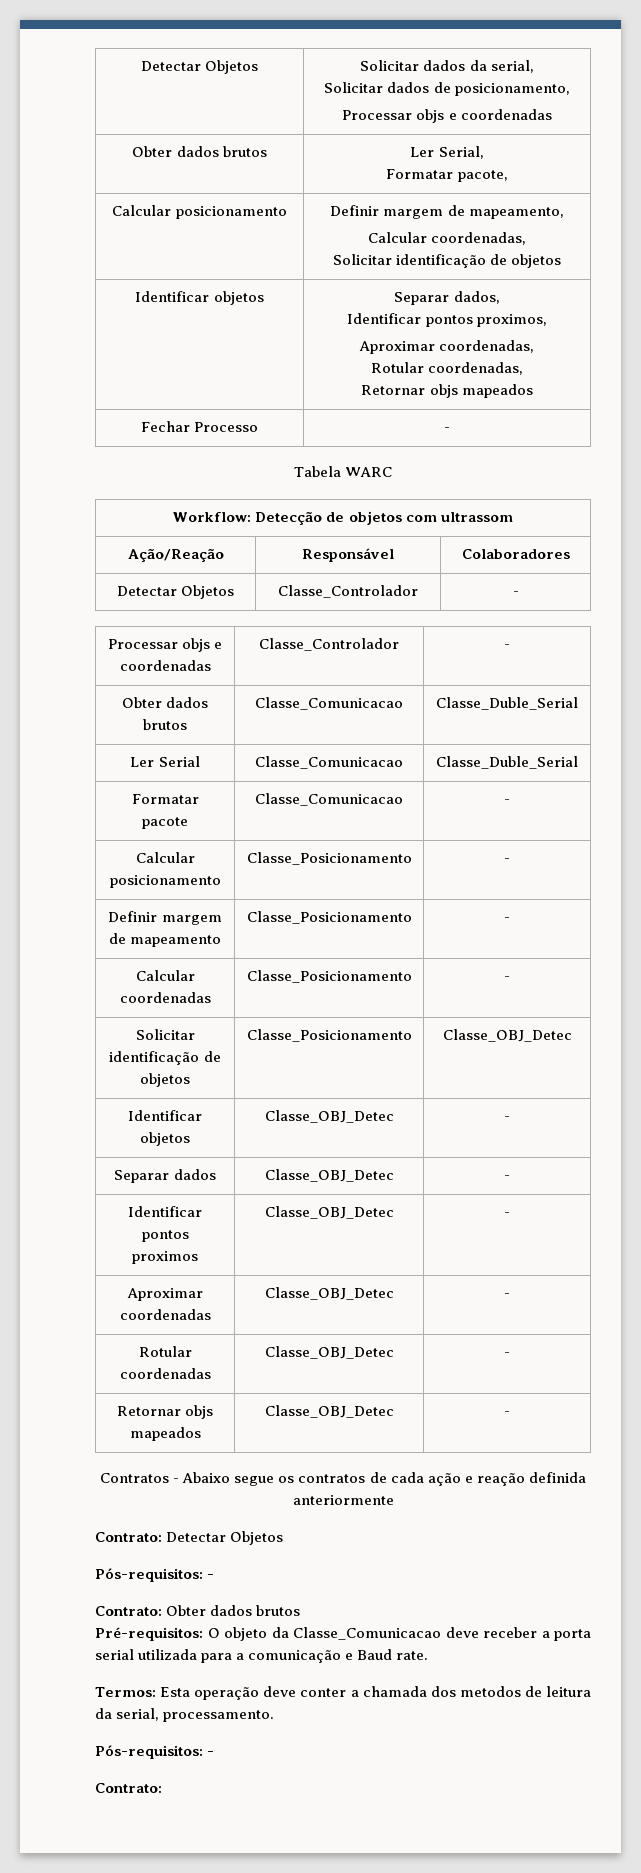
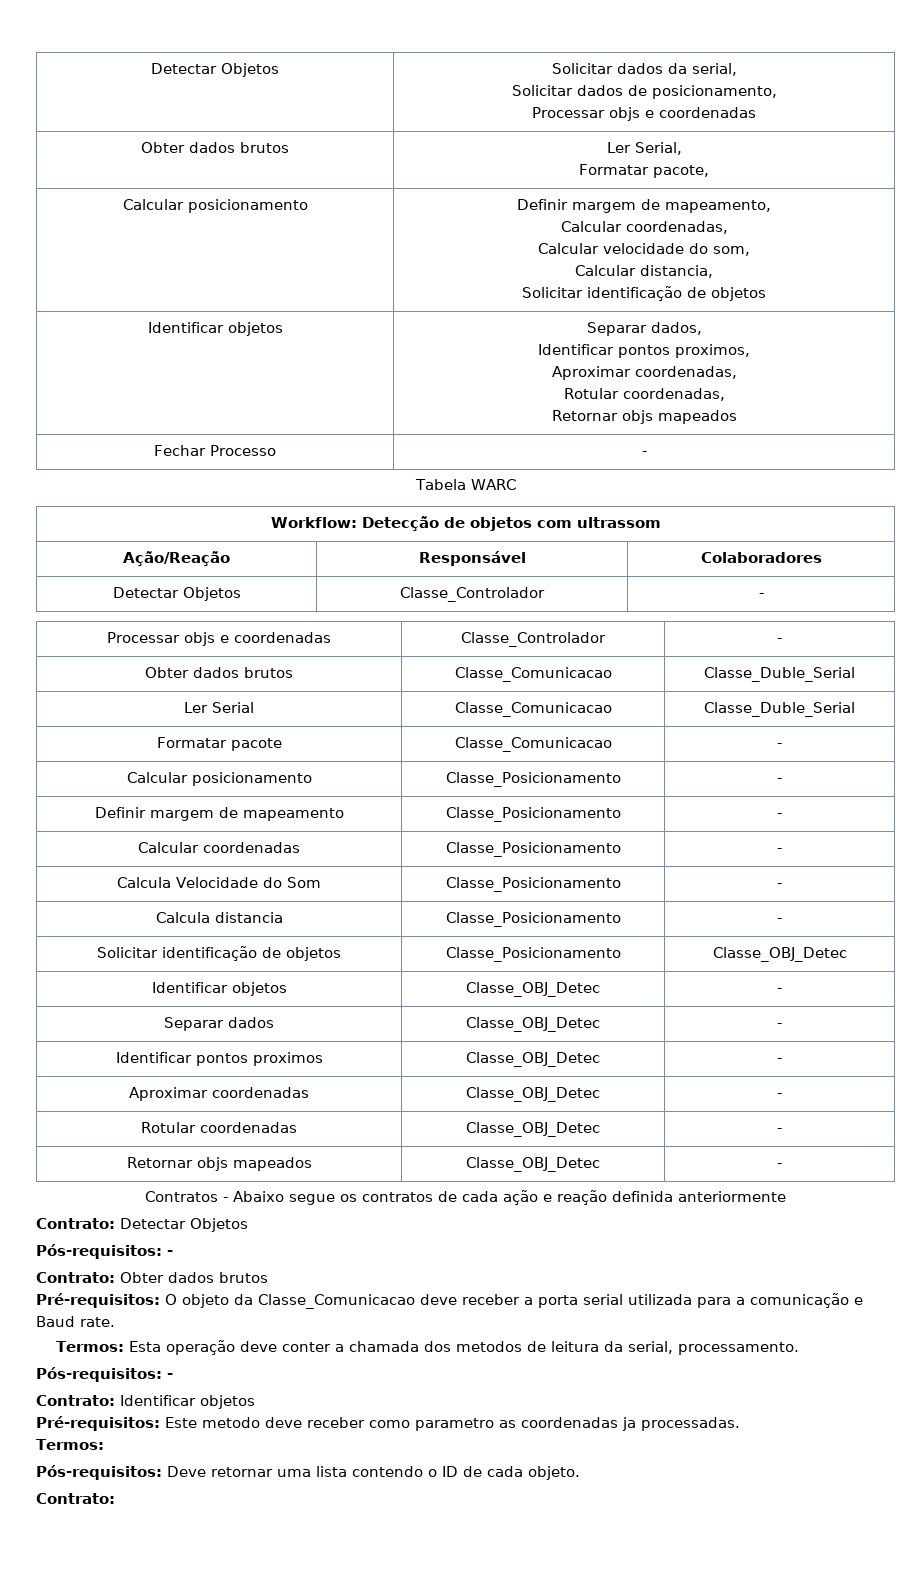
  Calcular posicionamento | Definir margem de mapeamento,
  Calcular coordenadas,
+ Calcular velocidade do som,
+ Calcular distancia,
+ Calcula Velocidade do Som | Classe_Posicionamento | -
+ Calcula distancia | Classe_Posicionamento | -
+ Contrato: Identificar objetos
+ Pré-requisitos: Este metodo deve receber como parametro as coordenadas ja processadas.
+ Termos:
+ Pós-requisitos: Deve retornar uma lista contendo o ID de cada objeto.

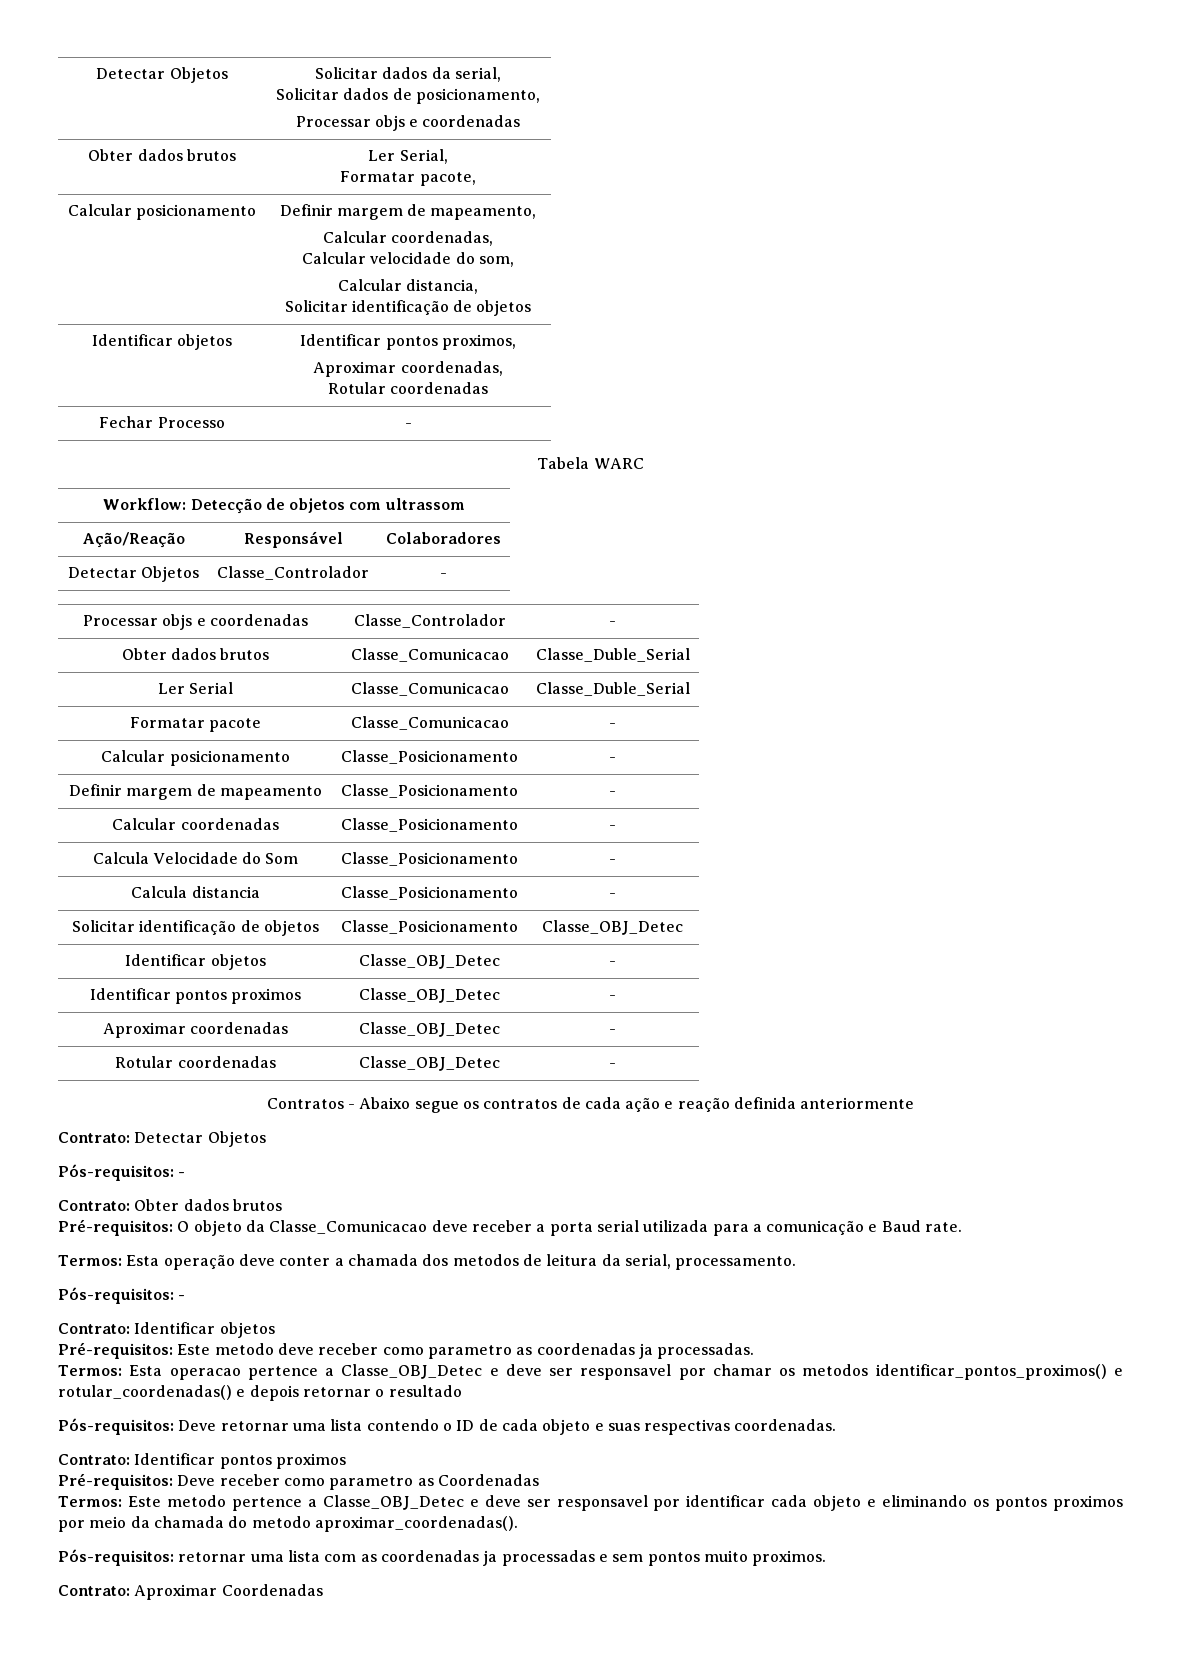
- Identificar objetos | Separar dados,
- Identificar pontos proximos,
+ Identificar objetos | Identificar pontos proximos,
  Aproximar coordenadas,
- Rotular coordenadas,
- Retornar objs mapeados
+ Rotular coordenadas
- Separar dados | Classe_OBJ_Detec | -
- Retornar objs mapeados | Classe_OBJ_Detec | -
  Pré-requisitos: Este metodo deve receber como parametro as coordenadas ja processadas.
- Termos:
+ Termos: Esta operacao pertence a Classe_OBJ_Detec e deve ser responsavel por chamar os metodos identificar_pontos_proximos() e rotular_coordenadas() e depois retornar o resultado
- Pós-requisitos: Deve retornar uma lista contendo o ID de cada objeto.
- Contrato:
+ Pós-requisitos: Deve retornar uma lista contendo o ID de cada objeto e suas respectivas coordenadas.
+ Contrato: Identificar pontos proximos
+ Pré-requisitos: Deve receber como parametro as Coordenadas
+ Termos: Este metodo pertence a Classe_OBJ_Detec e deve ser responsavel por identificar cada objeto e eliminando os pontos proximos por meio da chamada do metodo aproximar_coordenadas().
+ Pós-requisitos: retornar uma lista com as coordenadas ja processadas e sem pontos muito proximos.
+ Contrato: Aproximar Coordenadas

